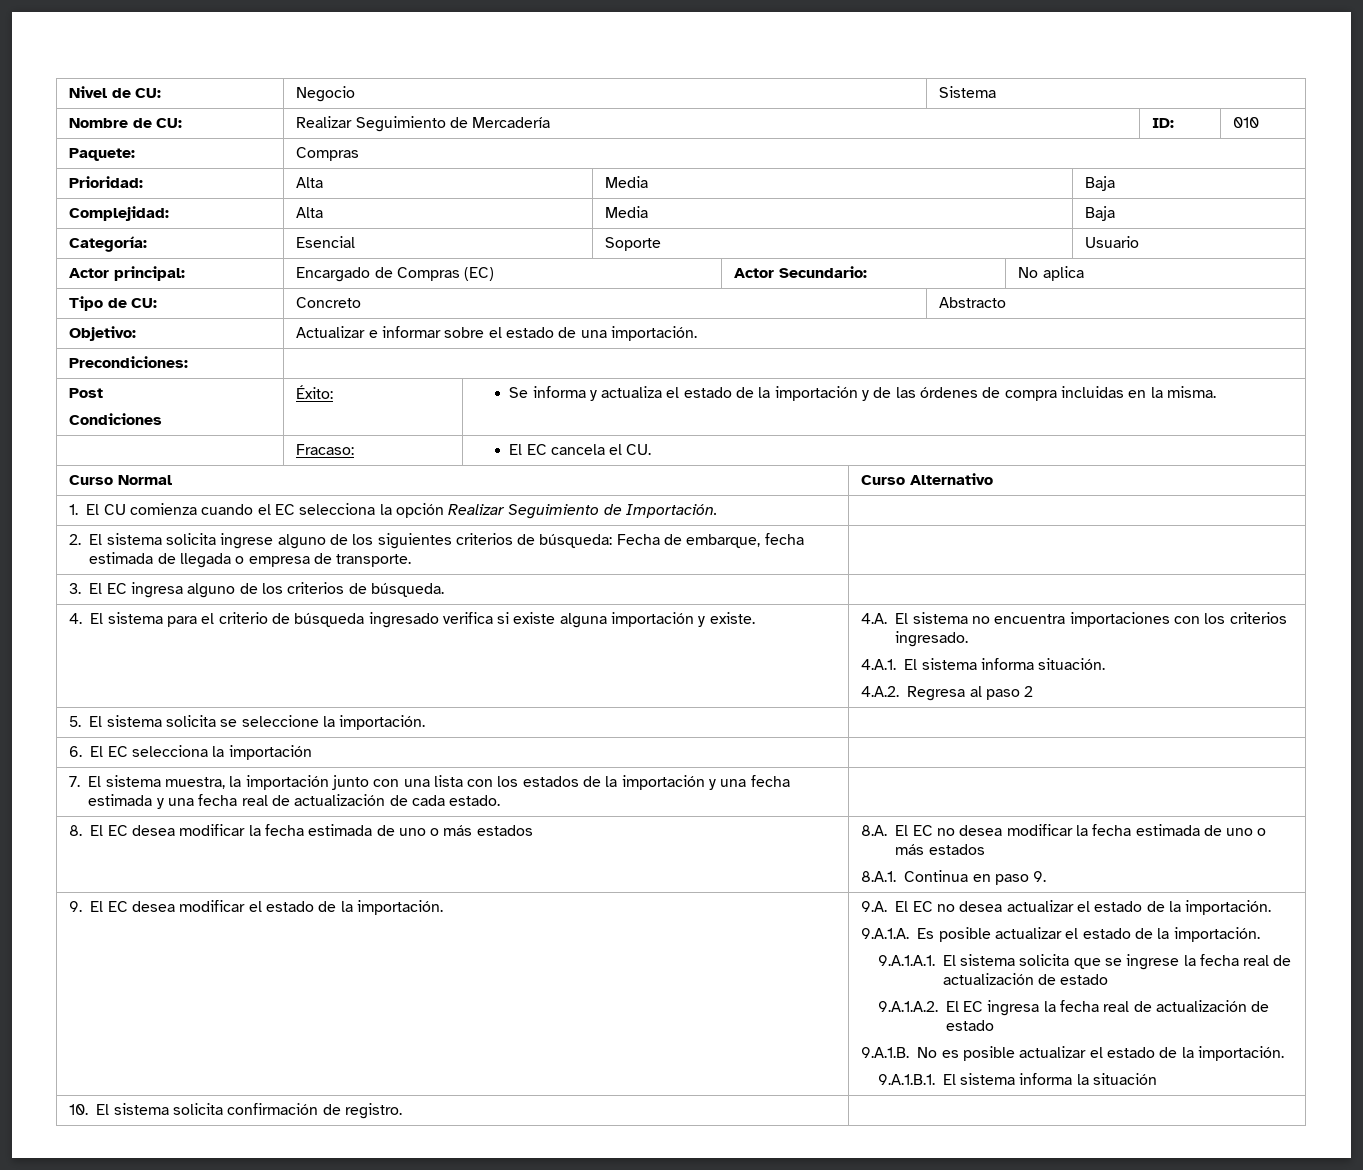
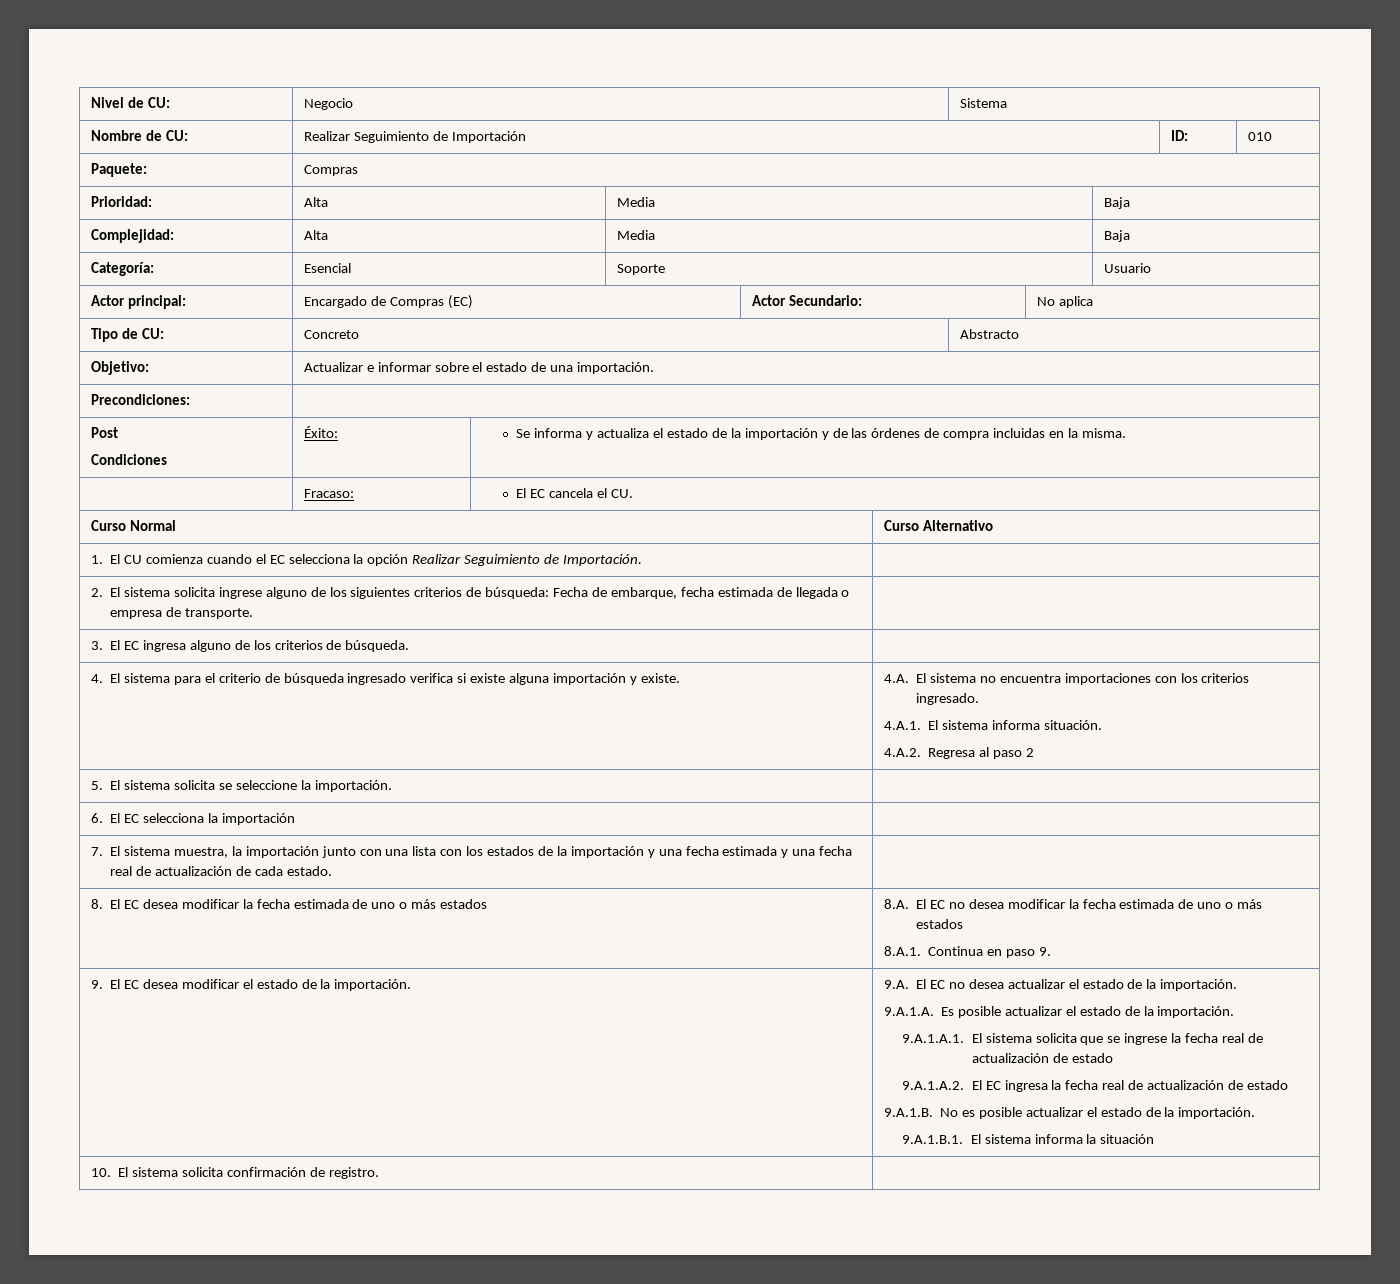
- Nombre de CU: | Realizar Seguimiento de Mercadería | ID: | 010
+ Nombre de CU: | Realizar Seguimiento de Importación | ID: | 010

